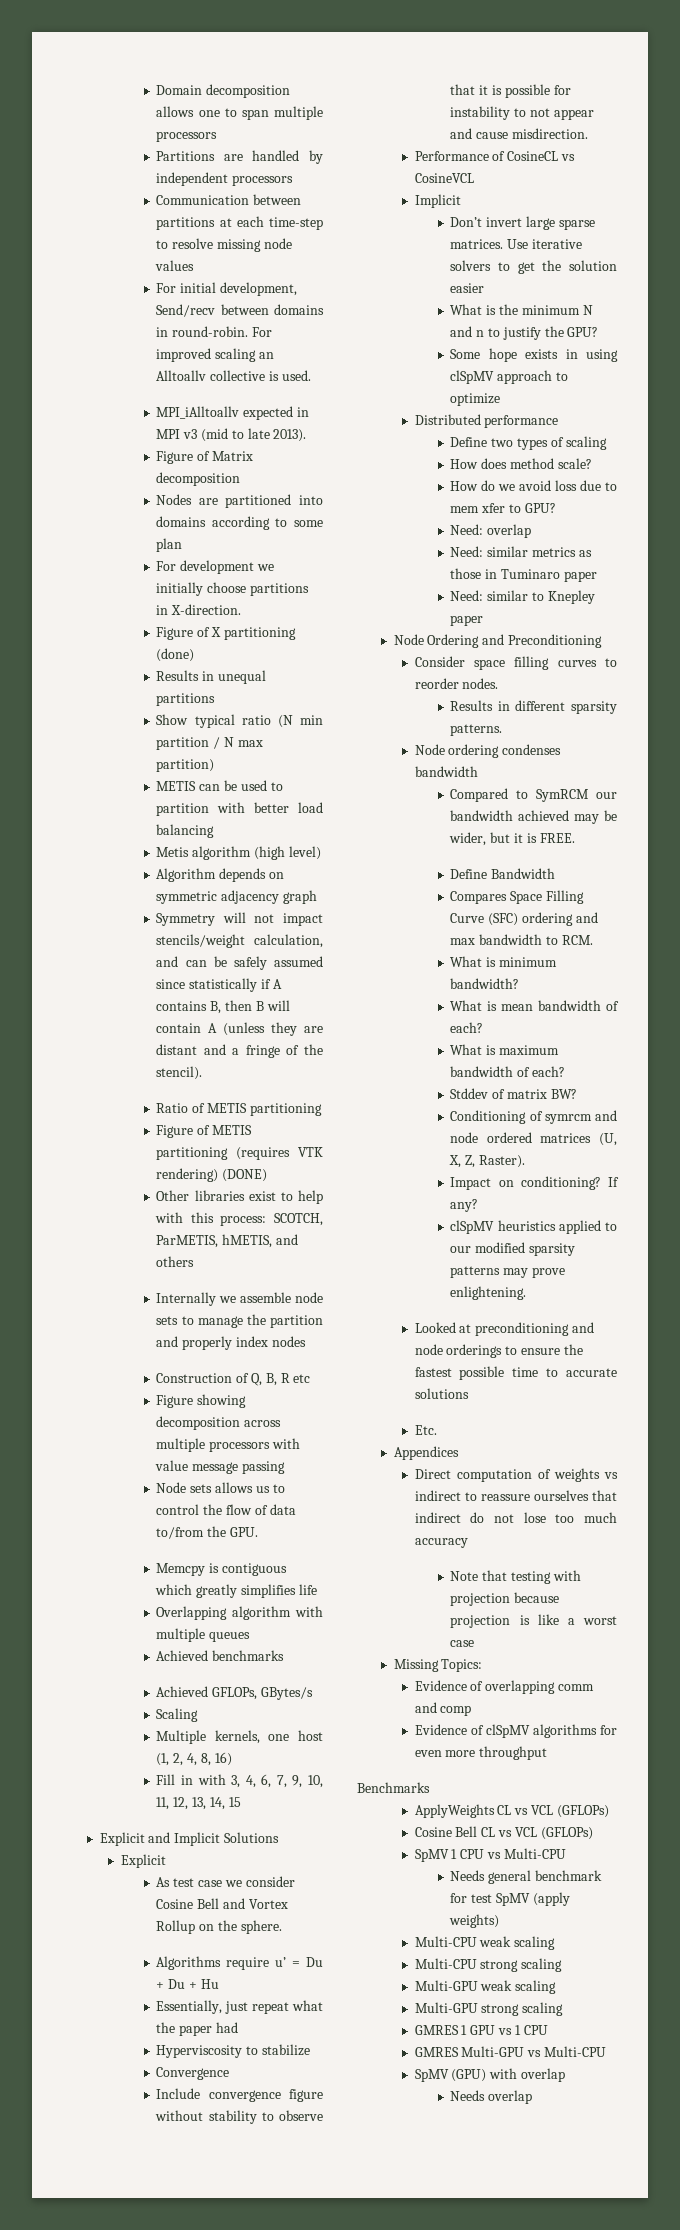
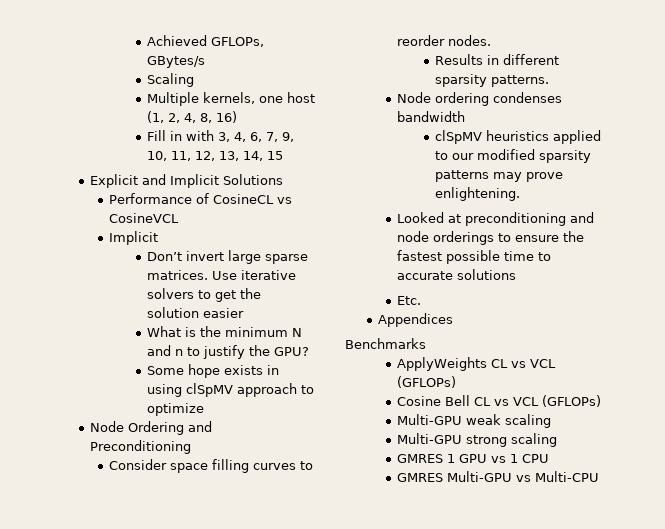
- Domain decomposition allows one to span multiple processors
- Partitions are handled by independent processors
- Communication between partitions at each time-step to resolve missing node values
- For initial development, Send/recv between domains in round-robin. For improved scaling an Alltoallv collective is used.
- MPI_iAlltoallv expected in MPI v3 (mid to late 2013).
- Figure of Matrix decomposition
- Nodes are partitioned into domains according to some plan
- For development we initially choose partitions in X-direction.
- Figure of X partitioning (done)
- Results in unequal partitions
- Show typical ratio (N min partition / N max partition)
- METIS can be used to partition with better load balancing
- Metis algorithm (high level)
- Algorithm depends on symmetric adjacency graph
- Symmetry will not impact stencils/weight calculation, and can be safely assumed since statistically if A contains B, then B will contain A (unless they are distant and a fringe of the stencil).
- Ratio of METIS partitioning
- Figure of METIS partitioning (requires VTK rendering) (DONE)
- Other libraries exist to help with this process: SCOTCH, ParMETIS, hMETIS, and others
- Internally we assemble node sets to manage the partition and properly index nodes
- Construction of Q, B, R etc
- Figure showing decomposition across multiple processors with value message passing
- Node sets allows us to control the flow of data to/from the GPU.
- Memcpy is contiguous which greatly simplifies life
- Overlapping algorithm with multiple queues
- Achieved benchmarks
  Explicit and Implicit Solutions
- Explicit
- As test case we consider Cosine Bell and Vortex Rollup on the sphere.
- Algorithms require u’ = Du + Du + Hu
- Essentially, just repeat what the paper had
- Hyperviscosity to stabilize
- Convergence
- Include convergence figure without stability to observe that it is possible for instability to not appear and cause misdirection.
- Distributed performance
- Define two types of scaling
- How does method scale?
- How do we avoid loss due to mem xfer to GPU?
- Need: overlap
- Need: similar metrics as those in Tuminaro paper
- Need: similar to Knepley paper
- Compared to SymRCM our bandwidth achieved may be wider, but it is FREE.
- Define Bandwidth
- Compares Space Filling Curve (SFC) ordering and max bandwidth to RCM.
- What is minimum bandwidth?
- What is mean bandwidth of each?
- What is maximum bandwidth of each?
- Stddev of matrix BW?
- Conditioning of symrcm and node ordered matrices (U, X, Z, Raster).
- Impact on conditioning? If any?
- Direct computation of weights vs indirect to reassure ourselves that indirect do not lose too much accuracy
- Note that testing with projection because projection is like a worst case
- Missing Topics:
- Evidence of overlapping comm and comp
- Evidence of clSpMV algorithms for even more throughput
- SpMV 1 CPU vs Multi-CPU
- Needs general benchmark for test SpMV (apply weights)
- Multi-CPU weak scaling
- Multi-CPU strong scaling
- SpMV (GPU) with overlap
- Needs overlap

